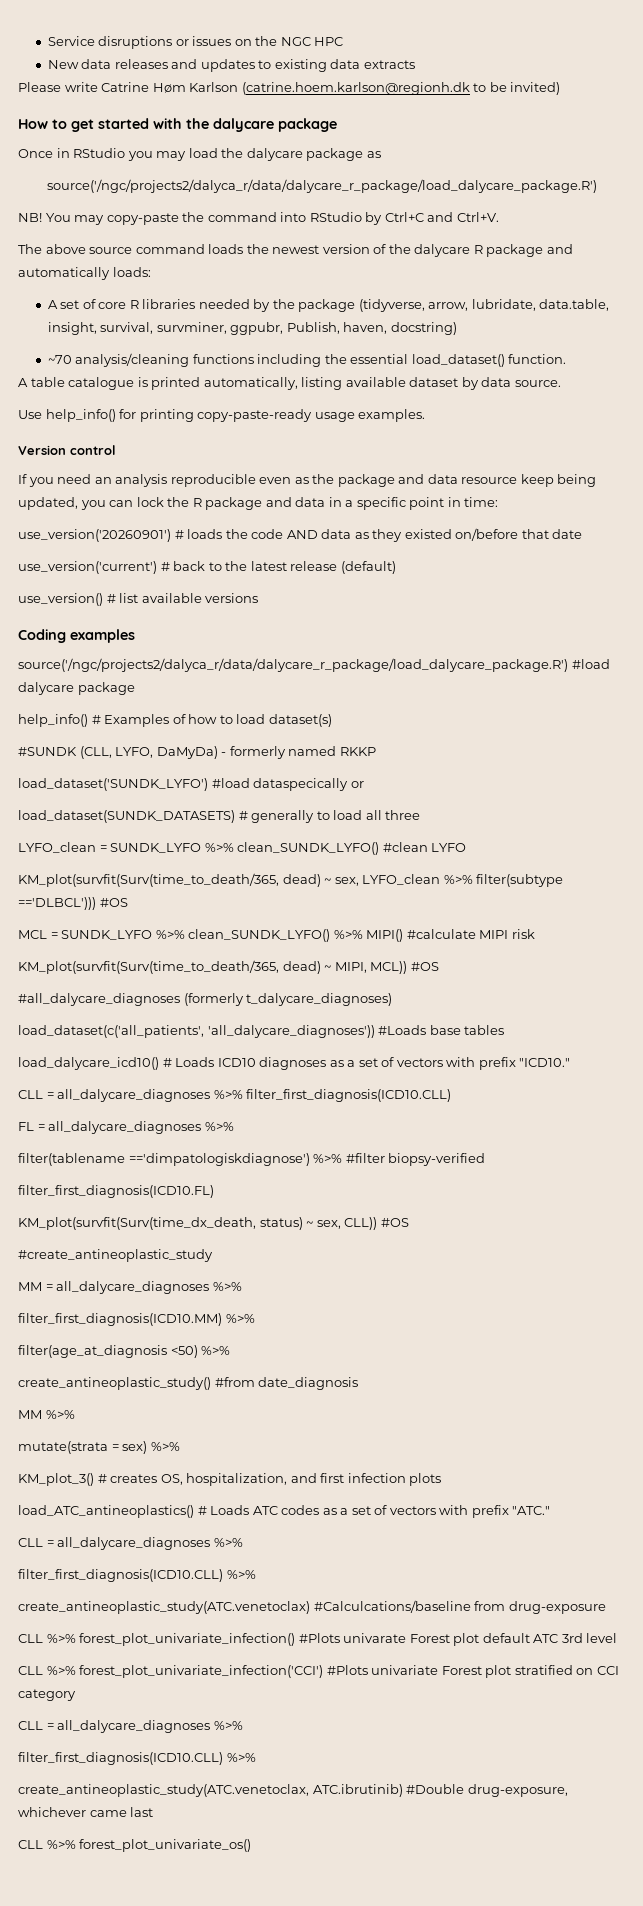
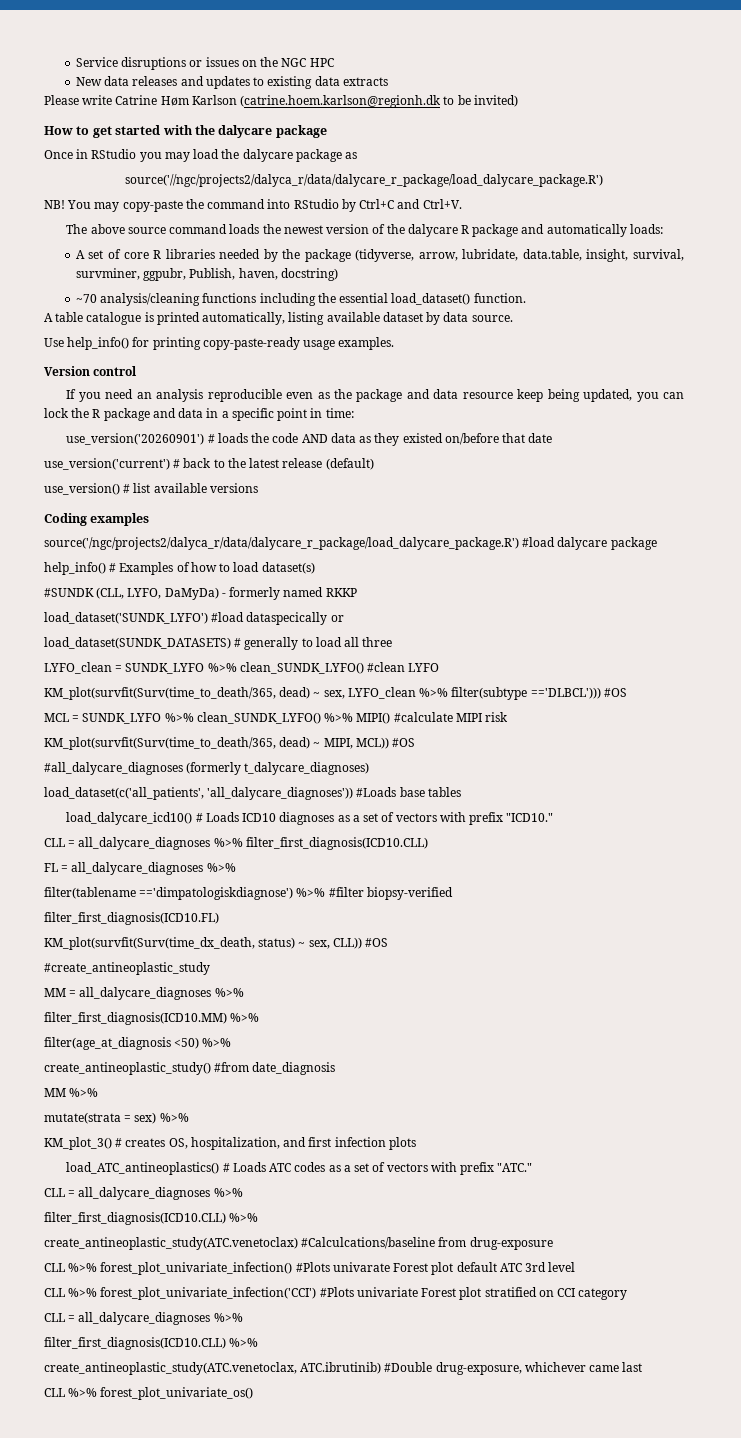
  Once in RStudio you may load the dalycare package as
- source('/ngc/projects2/dalyca_r/data/dalycare_r_package/load_dalycare_package.R')
+ source('//ngc/projects2/dalyca_r/data/dalycare_r_package/load_dalycare_package.R')

